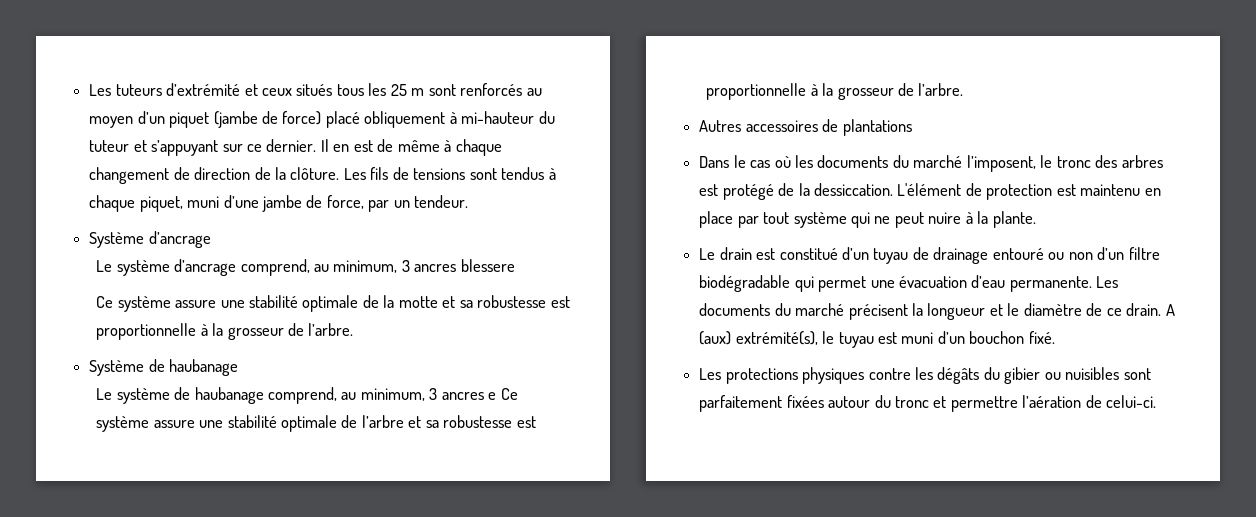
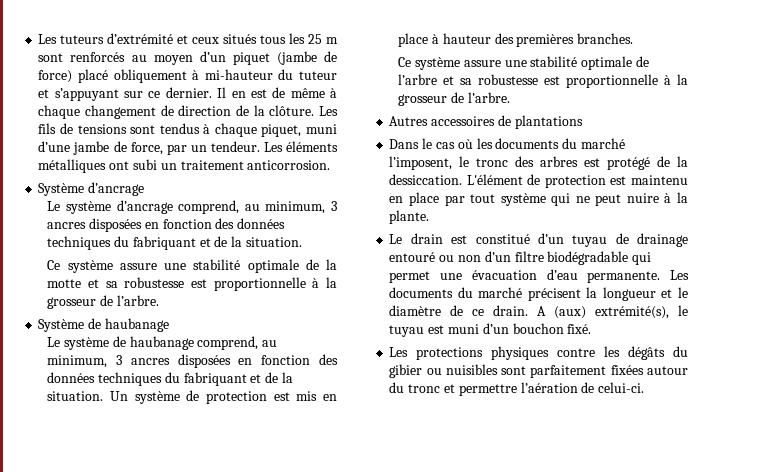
+ Les éléments métalliques ont subi un traitement anticorrosion.
- Le système d’ancrage comprend, au minimum, 3 ancres blessere
+ Le système d’ancrage comprend, au minimum, 3 ancres disposées en fonction des données techniques du fabriquant et de la situation.
- Le système de haubanage comprend, au minimum, 3 ancres e Ce système assure une stabilité optimale de l’arbre et sa robustesse est proportionnelle à la grosseur de l’arbre.
+ Le système de haubanage comprend, au minimum, 3 ancres disposées en fonction des données techniques du fabriquant et de la situation. Un système de protection est mis en place à hauteur des premières branches.
+ Ce système assure une stabilité optimale de l’arbre et sa robustesse est proportionnelle à la grosseur de l’arbre.

